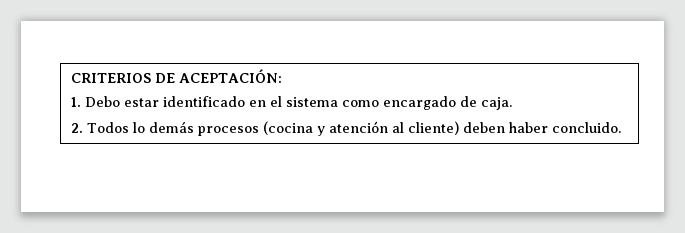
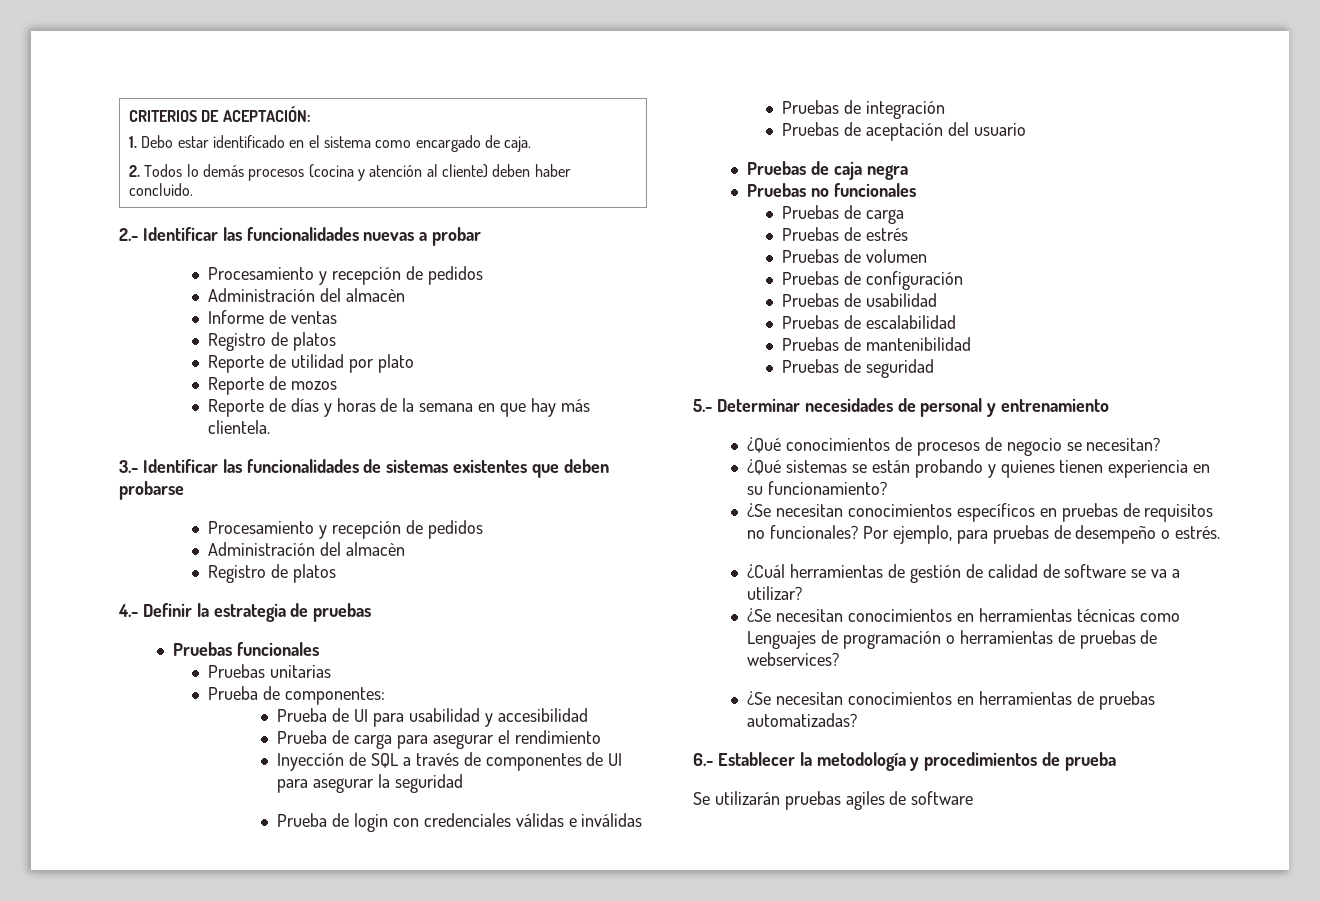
+ 2.- Identificar las funcionalidades nuevas a probar
+ Procesamiento y recepción de pedidos
+ Administración del almacèn
+ Informe de ventas
+ Registro de platos
+ Reporte de utilidad por plato
+ Reporte de mozos
+ Reporte de días y horas de la semana en que hay más clientela.
+ 3.- Identificar las funcionalidades de sistemas existentes que deben probarse
+ Procesamiento y recepción de pedidos
+ Administración del almacèn
+ Registro de platos
+ 4.- Definir la estrategia de pruebas
+ Pruebas funcionales
+ Pruebas unitarias
+ Prueba de componentes:
+ Prueba de UI para usabilidad y accesibilidad
+ Prueba de carga para asegurar el rendimiento
+ Inyección de SQL a través de componentes de UI para asegurar la seguridad
+ Prueba de login con credenciales válidas e inválidas
+ Pruebas de integración
+ Pruebas de aceptación del usuario
+ Pruebas de caja negra
+ Pruebas no funcionales
+ Pruebas de carga
+ Pruebas de estrés
+ Pruebas de volumen
+ Pruebas de configuración
+ Pruebas de usabilidad
+ Pruebas de escalabilidad
+ Pruebas de mantenibilidad
+ Pruebas de seguridad
+ 5.- Determinar necesidades de personal y entrenamiento
+ ¿Qué conocimientos de procesos de negocio se necesitan?
+ ¿Qué sistemas se están probando y quienes tienen experiencia en su funcionamiento?
+ ¿Se necesitan conocimientos específicos en pruebas de requisitos no funcionales? Por ejemplo, para pruebas de desempeño o estrés.
+ ¿Cuál herramientas de gestión de calidad de software se va a utilizar?
+ ¿Se necesitan conocimientos en herramientas técnicas como Lenguajes de programación o herramientas de pruebas de webservices?
+ ¿Se necesitan conocimientos en herramientas de pruebas automatizadas?
+ 6.- Establecer la metodología y procedimientos de prueba
+ Se utilizarán pruebas agiles de software

